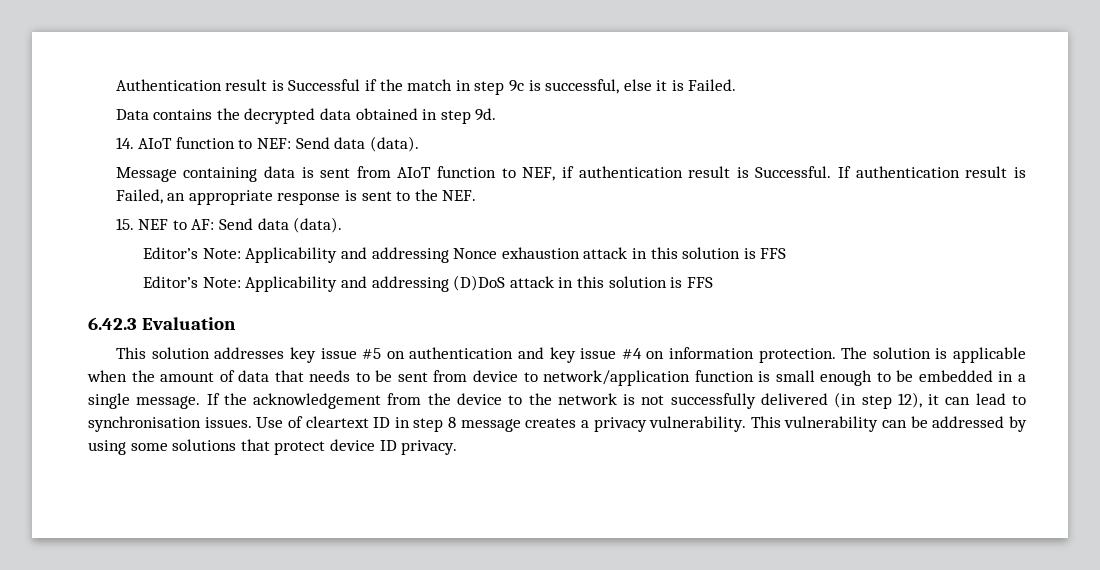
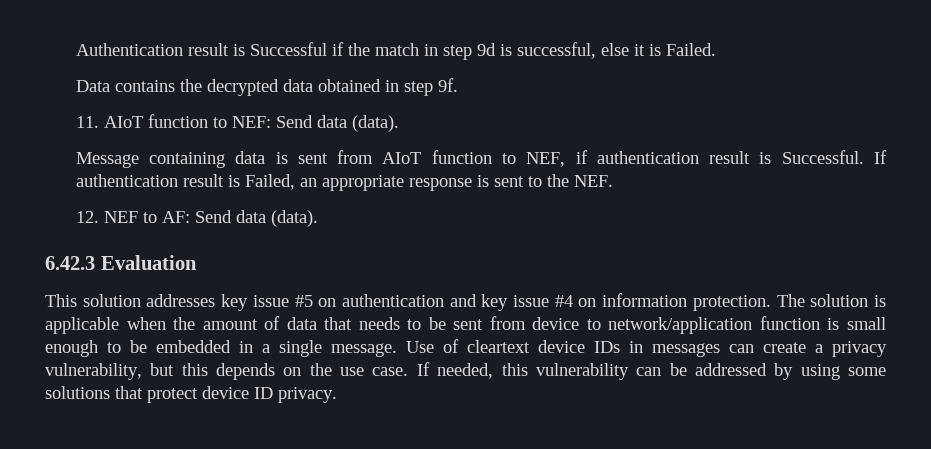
- Authentication result is Successful if the match in step 9c is successful, else it is Failed.
+ Authentication result is Successful if the match in step 9d is successful, else it is Failed.
- Data contains the decrypted data obtained in step 9d.
- 14. AIoT function to NEF: Send data (data).
+ Data contains the decrypted data obtained in step 9f.
+ 11. AIoT function to NEF: Send data (data).
- 15. NEF to AF: Send data (data).
+ 12. NEF to AF: Send data (data).
- Editor’s Note: Applicability and addressing Nonce exhaustion attack in this solution is FFS
- Editor’s Note: Applicability and addressing (D)DoS attack in this solution is FFS
- If the acknowledgement from the device to the network is not successfully delivered (in step 12), it can lead to synchronisation issues. Use of cleartext ID in step 8 message creates a privacy vulnerability. This vulnerability can be addressed by using some solutions that protect device ID privacy.
+ Use of cleartext device IDs in messages can create a privacy vulnerability, but this depends on the use case. If needed, this vulnerability can be addressed by using some solutions that protect device ID privacy.

